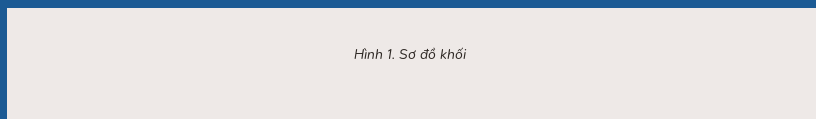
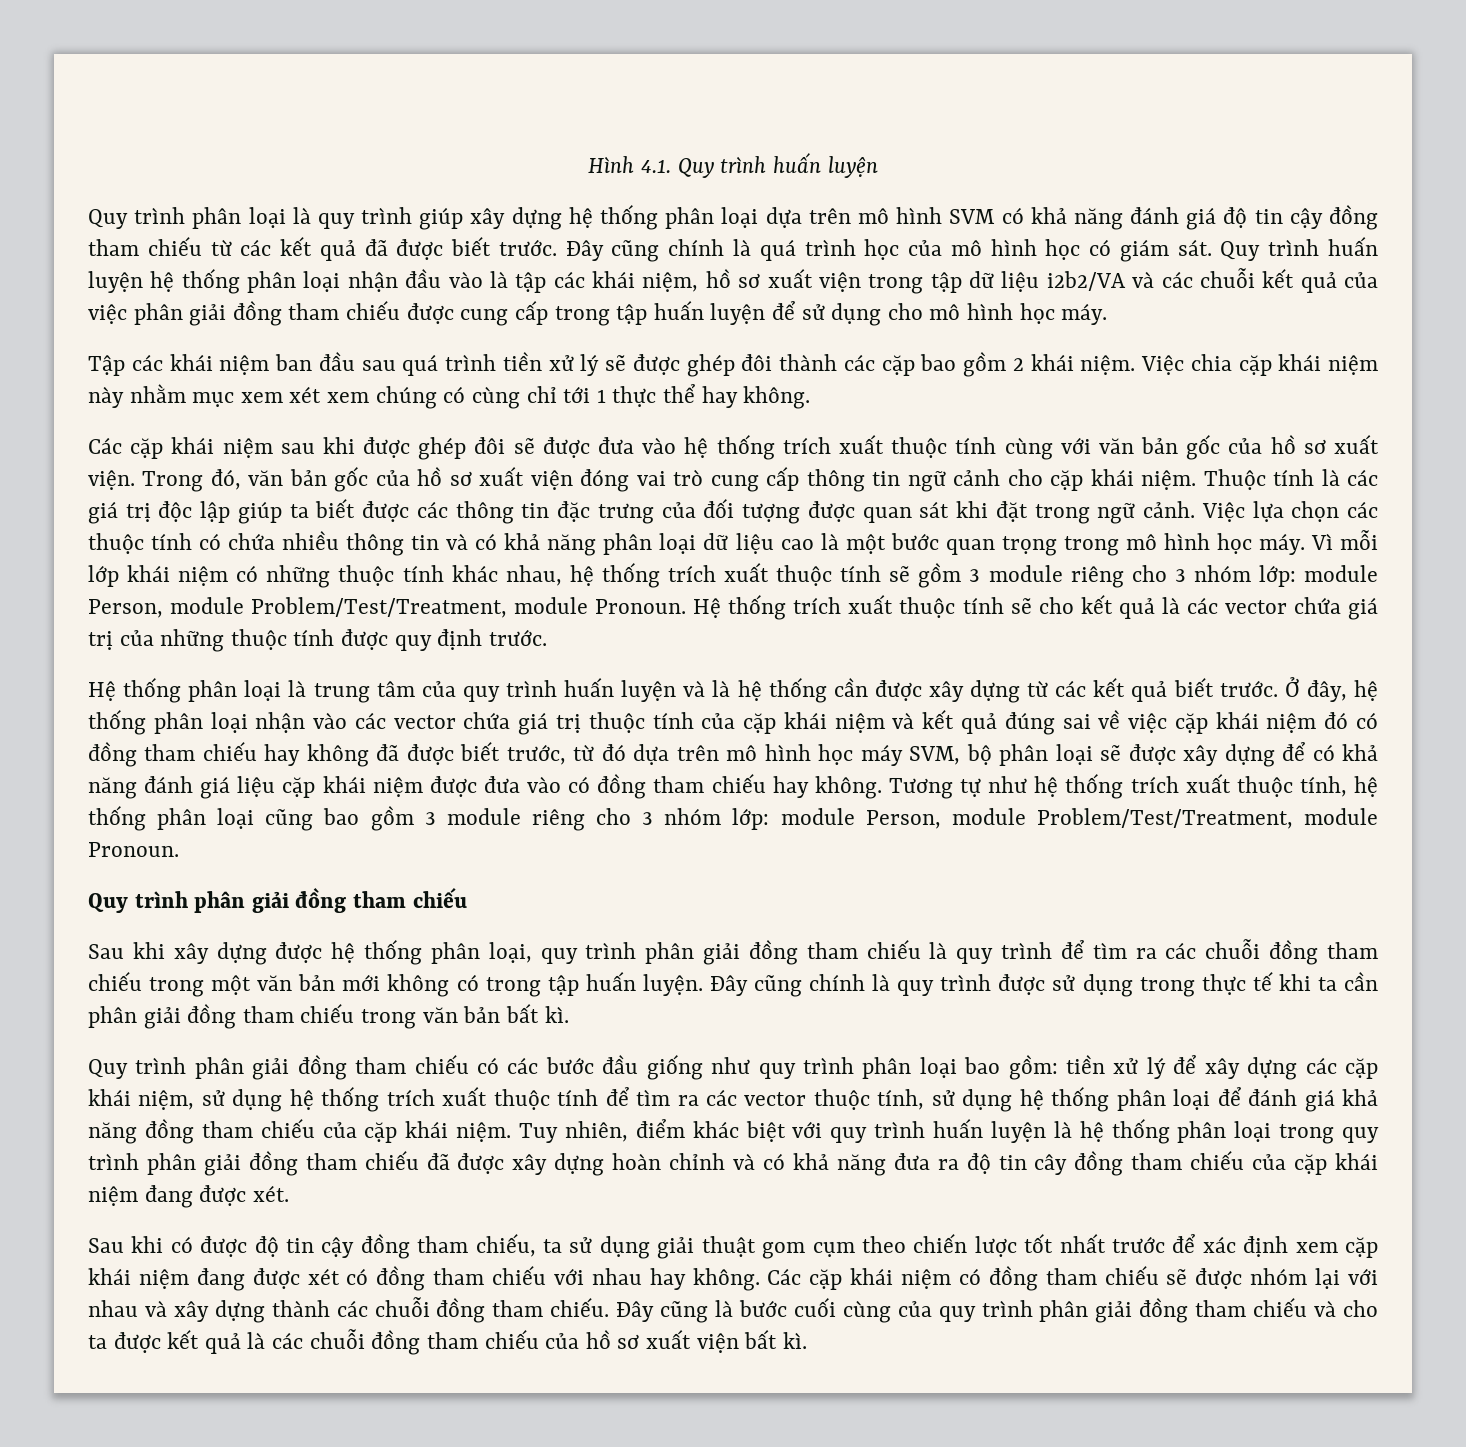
- Hình 1. Sơ đồ khối
+ Hình 4.1. Quy trình huấn luyện
+ Quy trình phân loại là quy trình giúp xây dựng hệ thống phân loại dựa trên mô hình SVM có khả năng đánh giá độ tin cậy đồng tham chiếu từ các kết quả đã được biết trước. Đây cũng chính là quá trình học của mô hình học có giám sát. Quy trình huấn luyện hệ thống phân loại nhận đầu vào là tập các khái niệm, hồ sơ xuất viện trong tập dữ liệu i2b2/VA và các chuỗi kết quả của việc phân giải đồng tham chiếu được cung cấp trong tập huấn luyện để sử dụng cho mô hình học máy.
+ Tập các khái niệm ban đầu sau quá trình tiền xử lý sẽ được ghép đôi thành các cặp bao gồm 2 khái niệm. Việc chia cặp khái niệm này nhằm mục xem xét xem chúng có cùng chỉ tới 1 thực thể hay không.
+ Các cặp khái niệm sau khi được ghép đôi sẽ được đưa vào hệ thống trích xuất thuộc tính cùng với văn bản gốc của hồ sơ xuất viện. Trong đó, văn bản gốc của hồ sơ xuất viện đóng vai trò cung cấp thông tin ngữ cảnh cho cặp khái niệm. Thuộc tính là các giá trị độc lập giúp ta biết được các thông tin đặc trưng của đối tượng được quan sát khi đặt trong ngữ cảnh. Việc lựa chọn các thuộc tính có chứa nhiều thông tin và có khả năng phân loại dữ liệu cao là một bước quan trọng trong mô hình học máy. Vì mỗi lớp khái niệm có những thuộc tính khác nhau, hệ thống trích xuất thuộc tính sẽ gồm 3 module riêng cho 3 nhóm lớp: module Person, module Problem/Test/Treatment, module Pronoun. Hệ thống trích xuất thuộc tính sẽ cho kết quả là các vector chứa giá trị của những thuộc tính được quy định trước.
+ Hệ thống phân loại là trung tâm của quy trình huấn luyện và là hệ thống cần được xây dựng từ các kết quả biết trước. Ở đây, hệ thống phân loại nhận vào các vector chứa giá trị thuộc tính của cặp khái niệm và kết quả đúng sai về việc cặp khái niệm đó có đồng tham chiếu hay không đã được biết trước, từ đó dựa trên mô hình học máy SVM, bộ phân loại sẽ được xây dựng để có khả năng đánh giá liệu cặp khái niệm được đưa vào có đồng tham chiếu hay không. Tương tự như hệ thống trích xuất thuộc tính, hệ thống phân loại cũng bao gồm 3 module riêng cho 3 nhóm lớp: module Person, module Problem/Test/Treatment, module Pronoun.
+ Quy trình phân giải đồng tham chiếu
+ Sau khi xây dựng được hệ thống phân loại, quy trình phân giải đồng tham chiếu là quy trình để tìm ra các chuỗi đồng tham chiếu trong một văn bản mới không có trong tập huấn luyện. Đây cũng chính là quy trình được sử dụng trong thực tế khi ta cần phân giải đồng tham chiếu trong văn bản bất kì.
+ Quy trình phân giải đồng tham chiếu có các bước đầu giống như quy trình phân loại bao gồm: tiền xử lý để xây dựng các cặp khái niệm, sử dụng hệ thống trích xuất thuộc tính để tìm ra các vector thuộc tính, sử dụng hệ thống phân loại để đánh giá khả năng đồng tham chiếu của cặp khái niệm. Tuy nhiên, điểm khác biệt với quy trình huấn luyện là hệ thống phân loại trong quy trình phân giải đồng tham chiếu đã được xây dựng hoàn chỉnh và có khả năng đưa ra độ tin cây đồng tham chiếu của cặp khái niệm đang được xét.
+ Sau khi có được độ tin cậy đồng tham chiếu, ta sử dụng giải thuật gom cụm theo chiến lược tốt nhất trước để xác định xem cặp khái niệm đang được xét có đồng tham chiếu với nhau hay không. Các cặp khái niệm có đồng tham chiếu sẽ được nhóm lại với nhau và xây dựng thành các chuỗi đồng tham chiếu. Đây cũng là bước cuối cùng của quy trình phân giải đồng tham chiếu và cho ta được kết quả là các chuỗi đồng tham chiếu của hồ sơ xuất viện bất kì.

